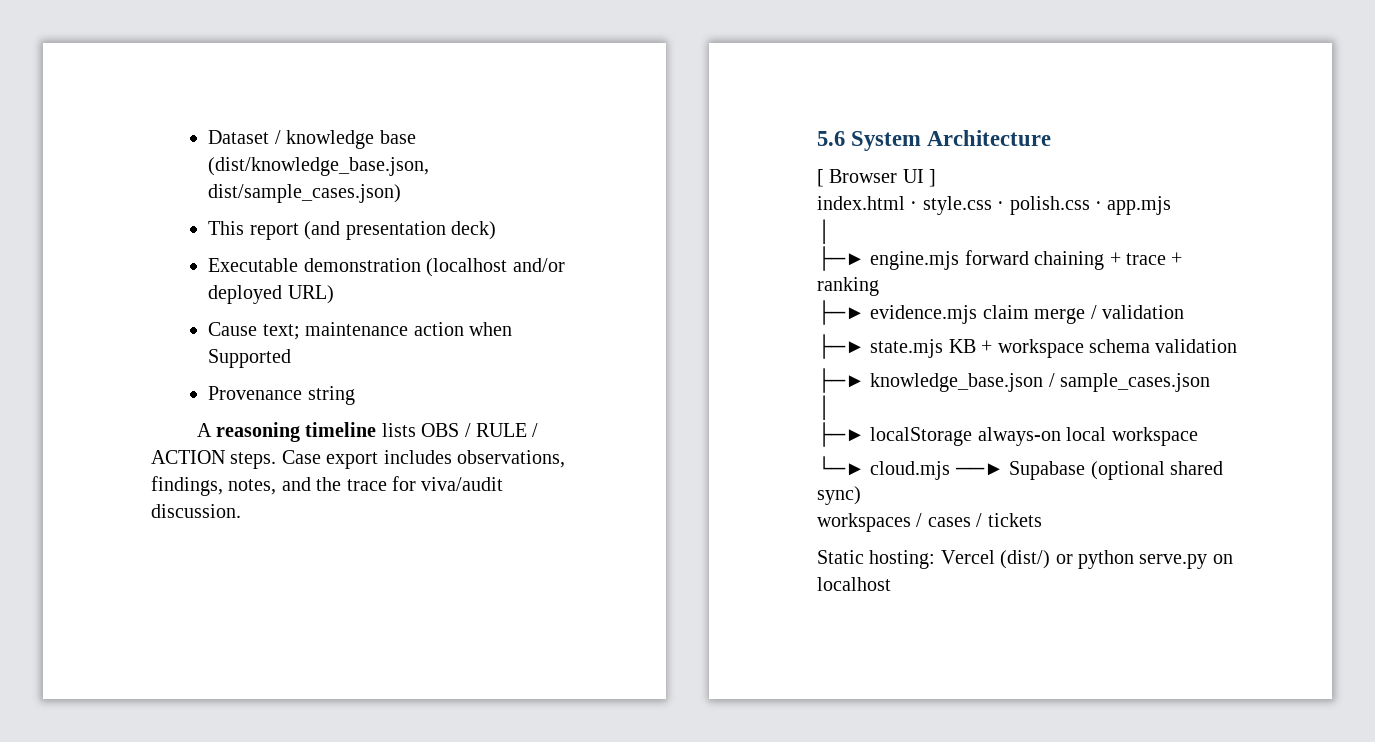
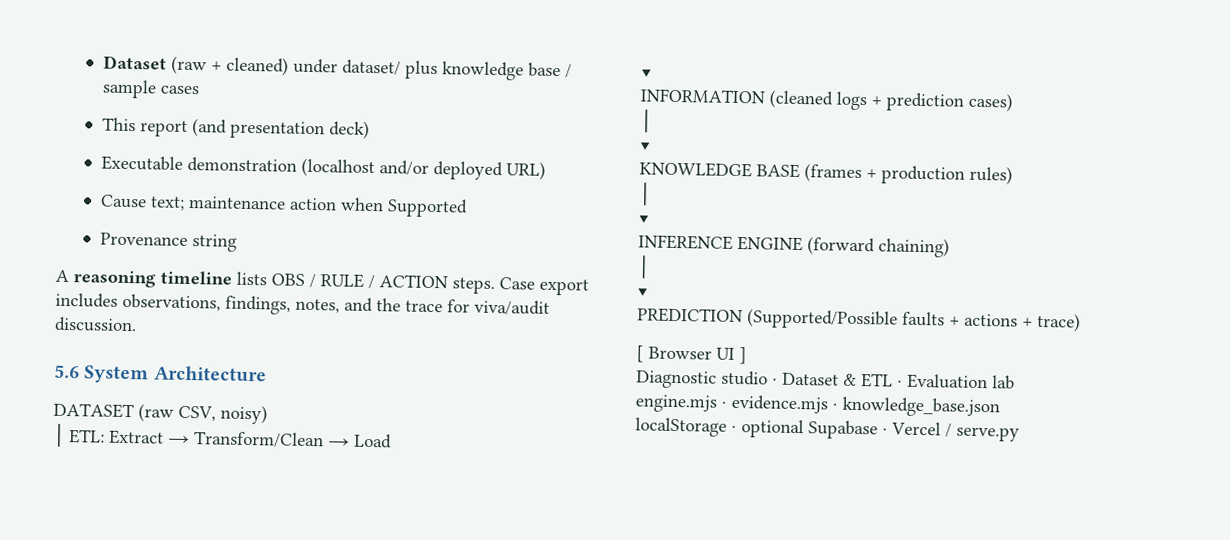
- Dataset / knowledge base (dist/knowledge_base.json, dist/sample_cases.json)
+ Dataset (raw + cleaned) under dataset/ plus knowledge base / sample cases
+ DATASET (raw CSV, noisy)
+ │ ETL: Extract → Transform/Clean → Load
+ ▼
+ INFORMATION (cleaned logs + prediction cases)
+ │
+ ▼
+ KNOWLEDGE BASE (frames + production rules)
+ │
+ ▼
+ INFERENCE ENGINE (forward chaining)
+ │
+ ▼
+ PREDICTION (Supported/Possible faults + actions + trace)
  [ Browser UI ]
- index.html · style.css · polish.css · app.mjs
- │
- ├─► engine.mjs forward chaining + trace + ranking
- ├─► evidence.mjs claim merge / validation
- ├─► state.mjs KB + workspace schema validation
- ├─► knowledge_base.json / sample_cases.json
- │
- ├─► localStorage always-on local workspace
- └─► cloud.mjs ──► Supabase (optional shared sync)
- workspaces / cases / tickets
- Static hosting: Vercel (dist/) or python serve.py on localhost
+ Diagnostic studio · Dataset & ETL · Evaluation lab
+ engine.mjs · evidence.mjs · knowledge_base.json
+ localStorage · optional Supabase · Vercel / serve.py

